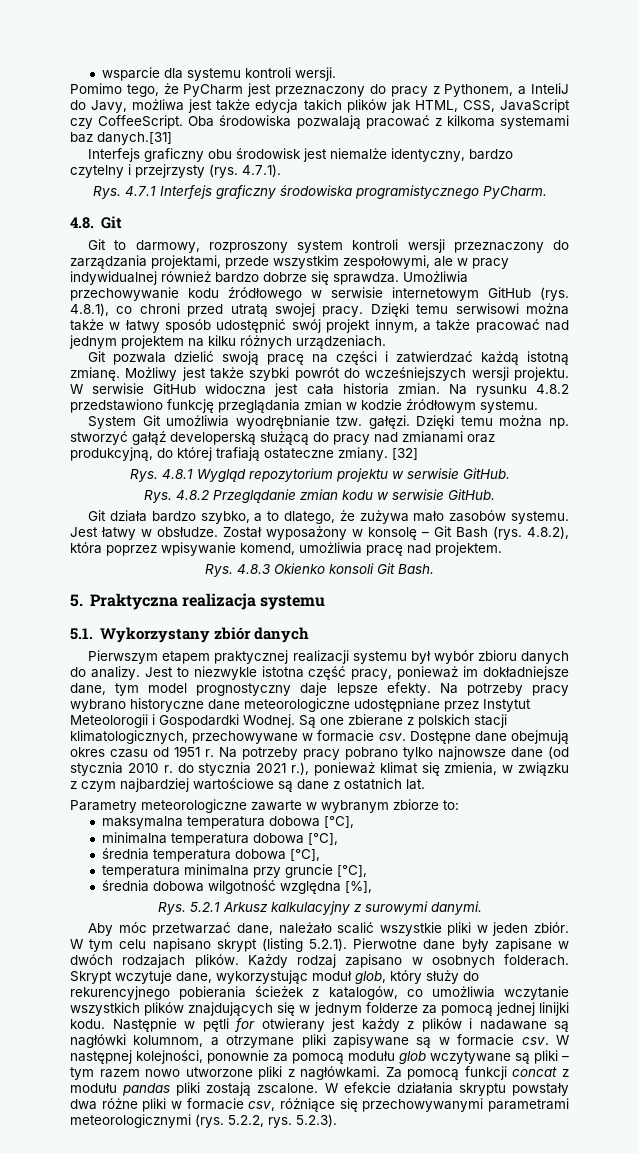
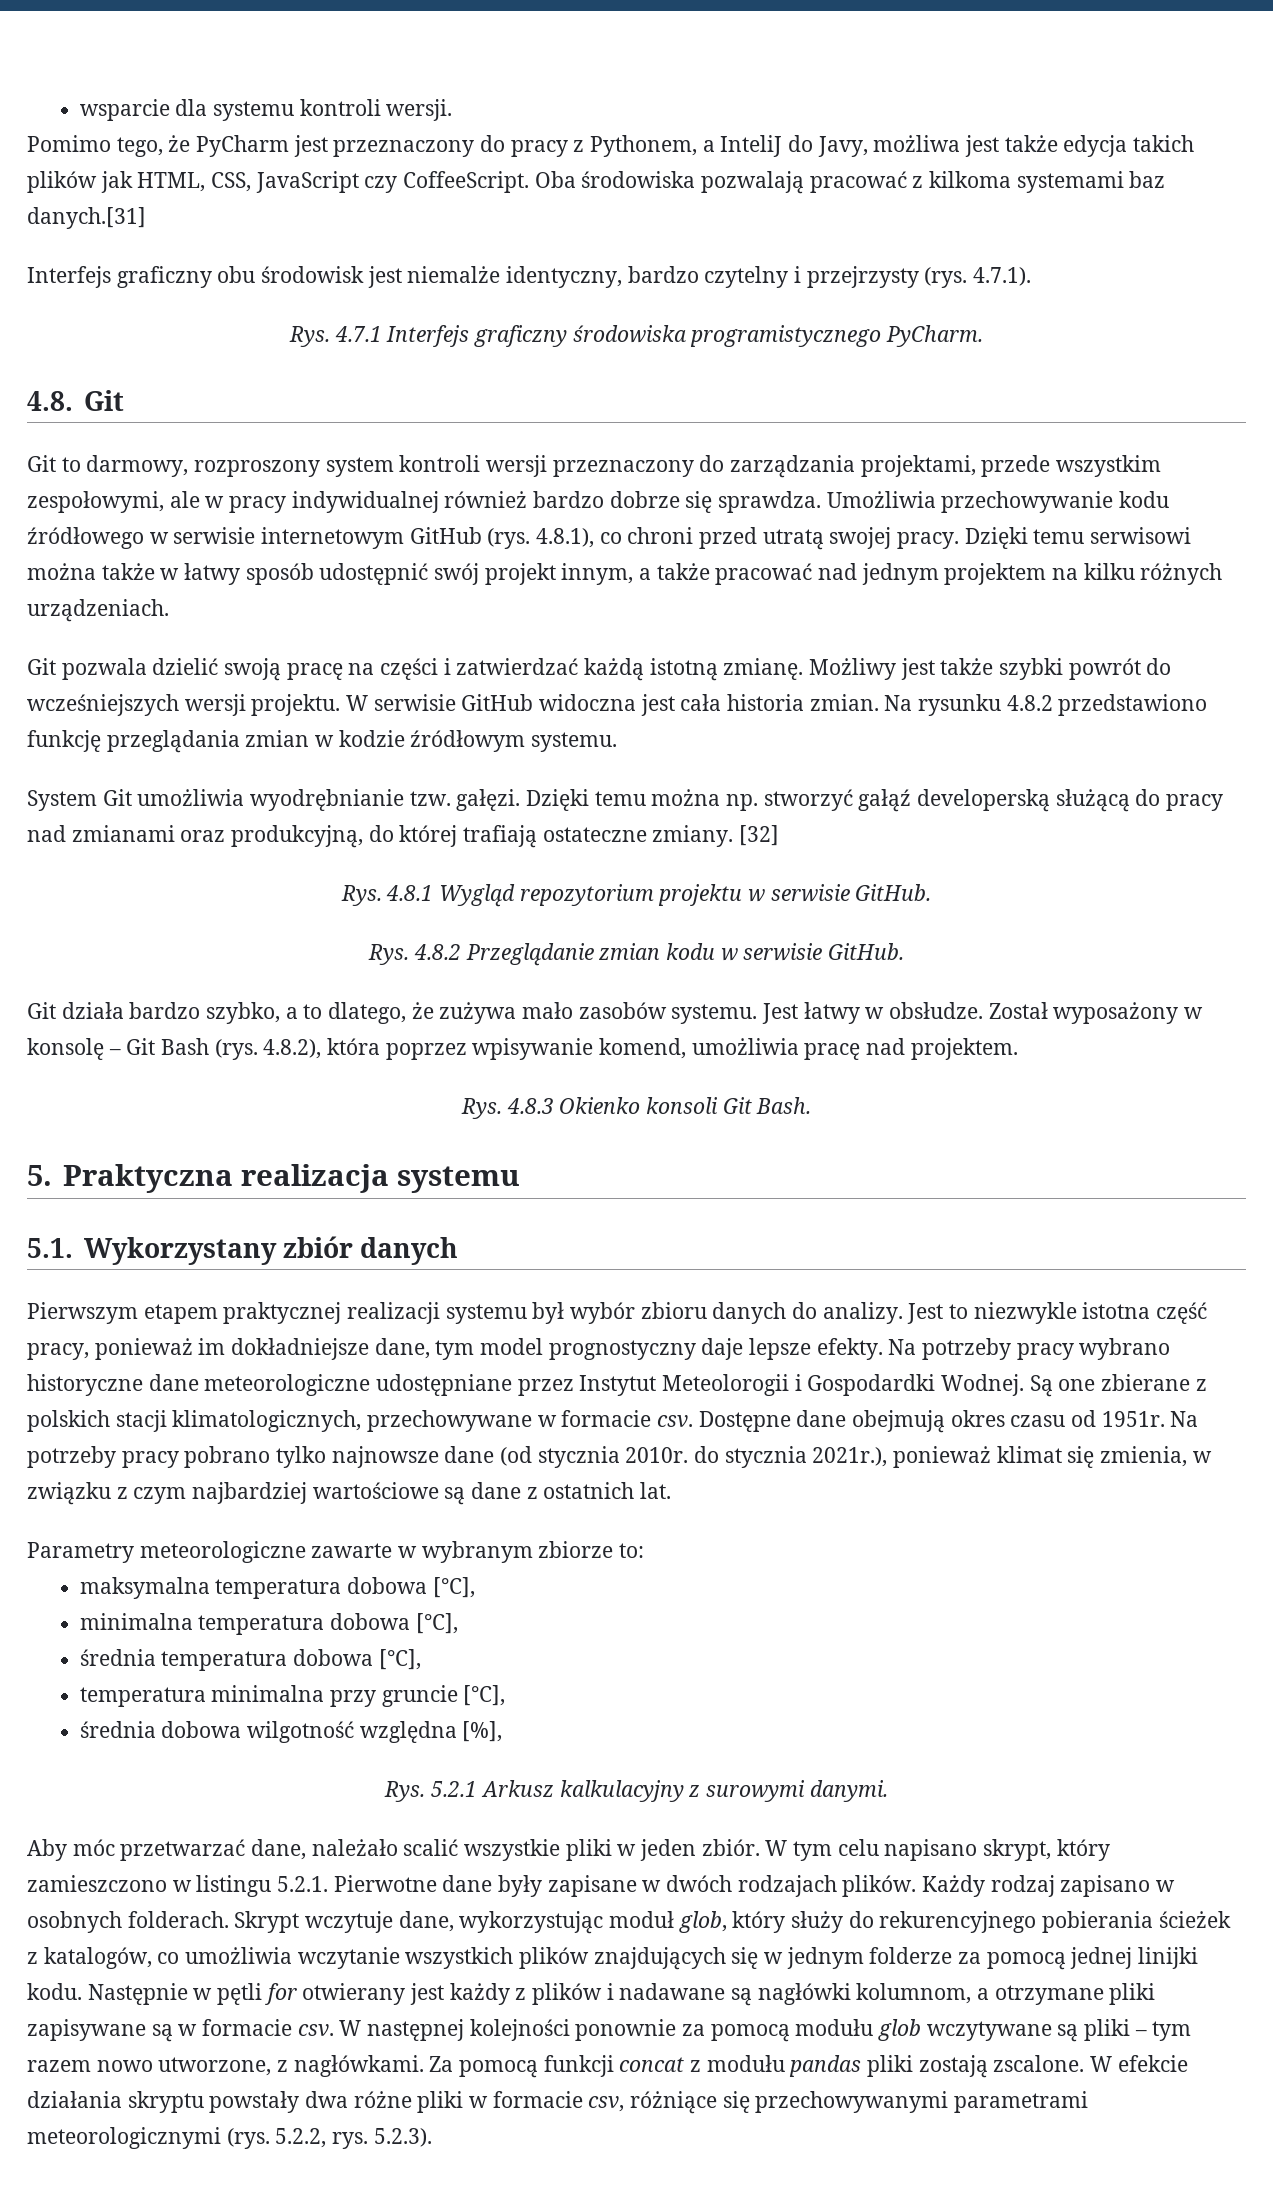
- Dostępne dane obejmują okres czasu od 1951 r.
+ Dostępne dane obejmują okres czasu od 1951r.
- Na potrzeby pracy pobrano tylko najnowsze dane (od stycznia 2010 r. do stycznia 2021 r.), ponieważ klimat się zmienia, w związku z czym najbardziej wartościowe są dane z ostatnich lat.
+ Na potrzeby pracy pobrano tylko najnowsze dane (od stycznia 2010r. do stycznia 2021r.), ponieważ klimat się zmienia, w związku z czym najbardziej wartościowe są dane z ostatnich lat.
- W tym celu napisano skrypt (listing 5.2.1). Pierwotne dane były zapisane w dwóch rodzajach plików.
+ W tym celu napisano skrypt, który zamieszczono w listingu 5.2.1. Pierwotne dane były zapisane w dwóch rodzajach plików.
- W następnej kolejności, ponownie za pomocą modułu glob wczytywane są pliki – tym razem nowo utworzone pliki z nagłówkami.
+ W następnej kolejności ponownie za pomocą modułu glob wczytywane są pliki – tym razem nowo utworzone, z nagłówkami.

